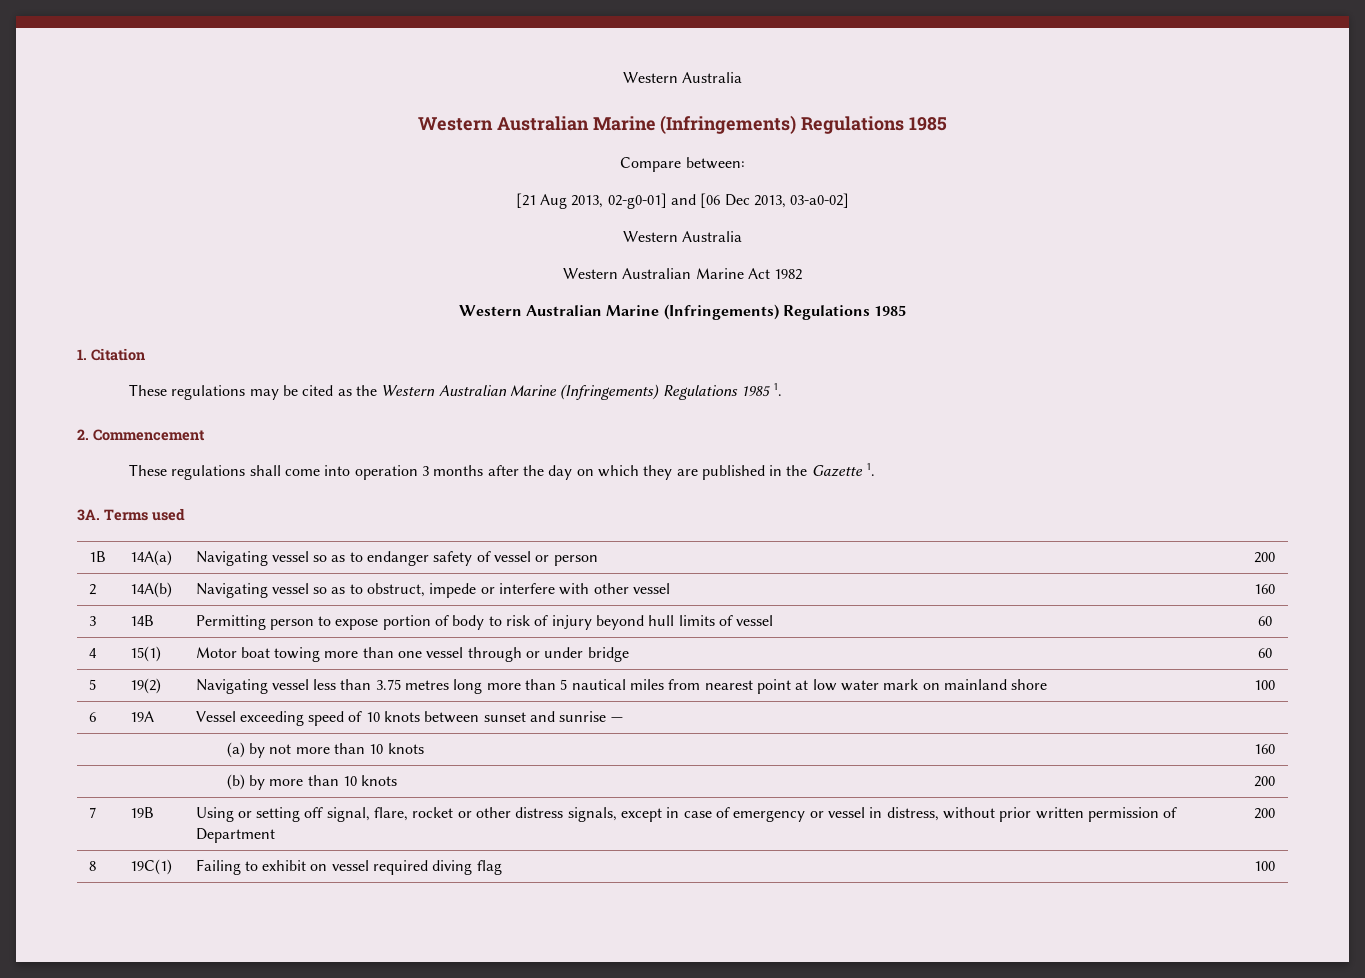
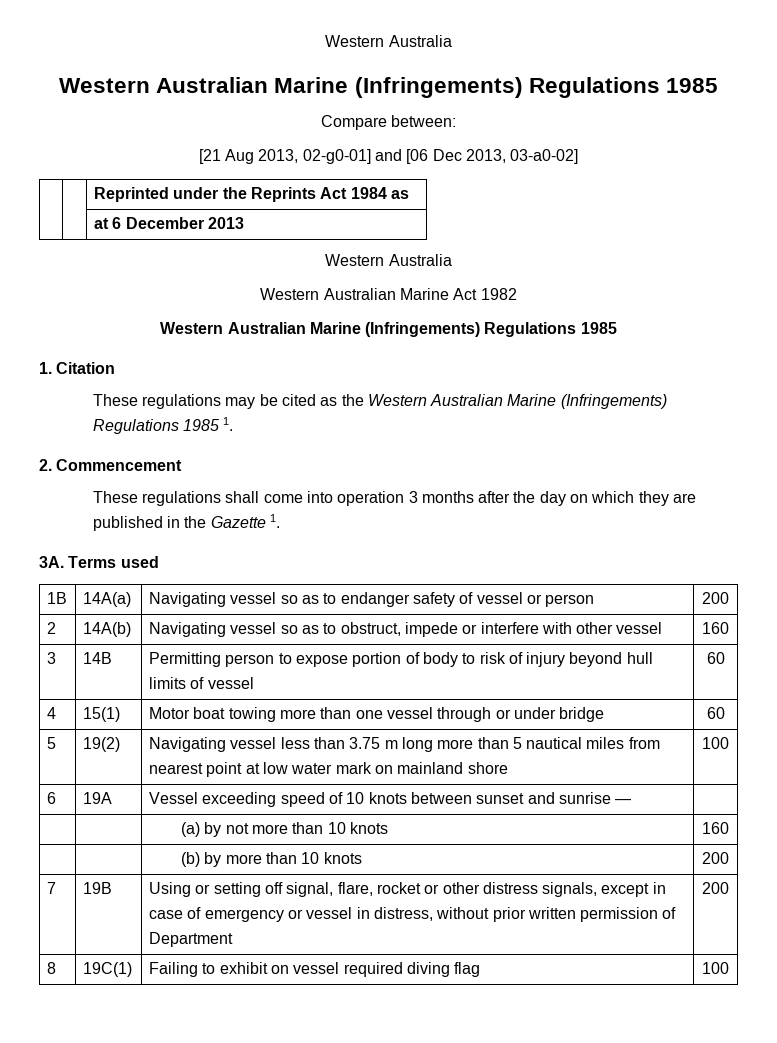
+ | | Reprinted under the Reprints Act 1984 as
+ | | at 6 December 2013
- 5 | 19(2) | Navigating vessel less than 3.75 metres long more than 5 nautical miles from nearest point at low water mark on mainland shore | 100
+ 5 | 19(2) | Navigating vessel less than 3.75 m long more than 5 nautical miles from nearest point at low water mark on mainland shore | 100

